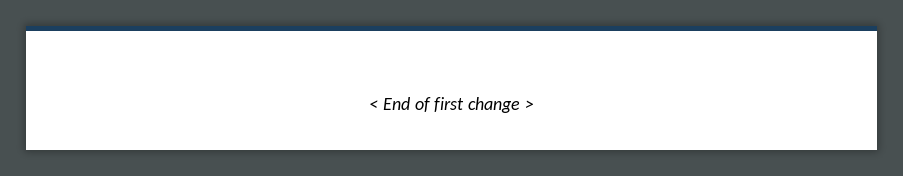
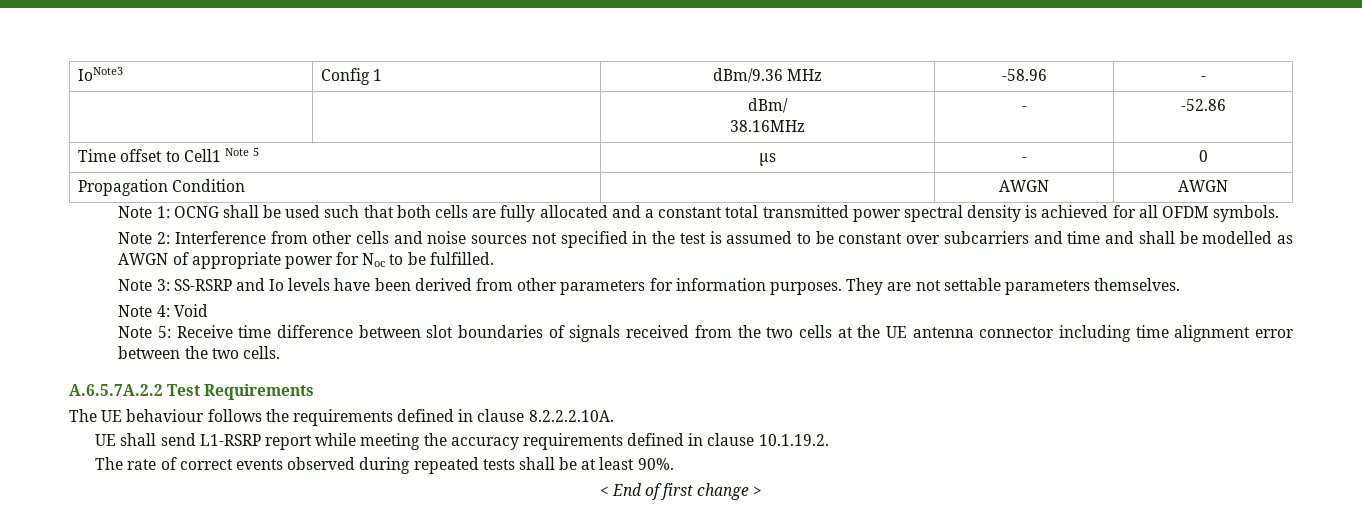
+ IoNote3 | Config 1 | dBm/9.36 MHz | -58.96 | -
+ | | dBm/
+ 38.16MHz | - | -52.86
+ Time offset to Cell1 Note 5 | μs | - | 0
+ Propagation Condition | | AWGN | AWGN
+ Note 1: OCNG shall be used such that both cells are fully allocated and a constant total transmitted power spectral density is achieved for all OFDM symbols.
+ Note 2: Interference from other cells and noise sources not specified in the test is assumed to be constant over subcarriers and time and shall be modelled as AWGN of appropriate power for Noc to be fulfilled.
+ Note 3: SS-RSRP and Io levels have been derived from other parameters for information purposes. They are not settable parameters themselves.
+ Note 4: Void
+ Note 5: Receive time difference between slot boundaries of signals received from the two cells at the UE antenna connector including time alignment error between the two cells.
+ A.6.5.7A.2.2 Test Requirements
+ The UE behaviour follows the requirements defined in clause 8.2.2.2.10A.
+ UE shall send L1-RSRP report while meeting the accuracy requirements defined in clause 10.1.19.2.
+ The rate of correct events observed during repeated tests shall be at least 90%.

